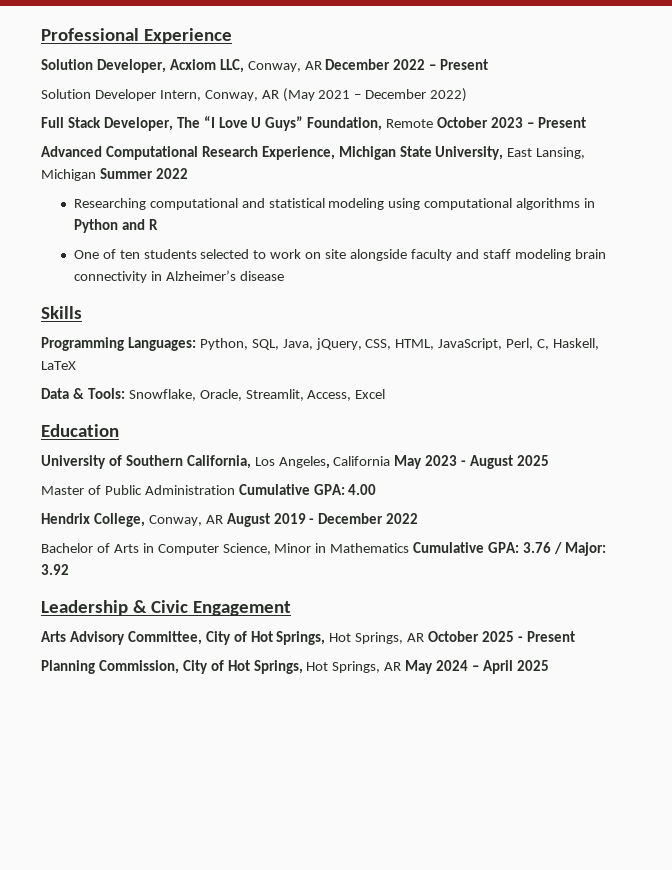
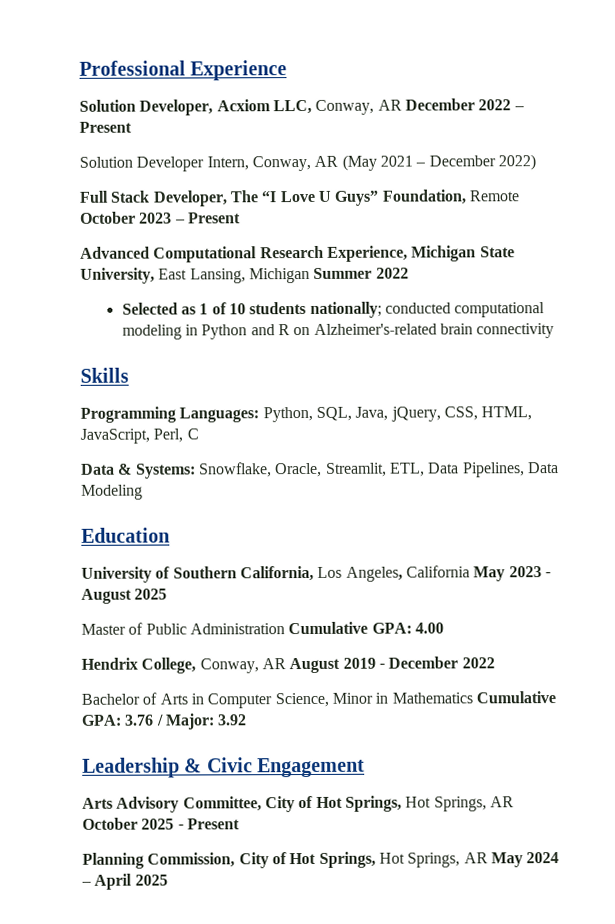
- Researching computational and statistical modeling using computational algorithms in Python and R
- One of ten students selected to work on site alongside faculty and staff modeling brain connectivity in Alzheimer’s disease
+ Selected as 1 of 10 students nationally; conducted computational modeling in Python and R on Alzheimer's-related brain connectivity
- Programming Languages: Python, SQL, Java, jQuery, CSS, HTML, JavaScript, Perl, C, Haskell, LaTeX
+ Programming Languages: Python, SQL, Java, jQuery, CSS, HTML, JavaScript, Perl, C
- Data & Tools: Snowflake, Oracle, Streamlit, Access, Excel
+ Data & Systems: Snowflake, Oracle, Streamlit, ETL, Data Pipelines, Data Modeling

